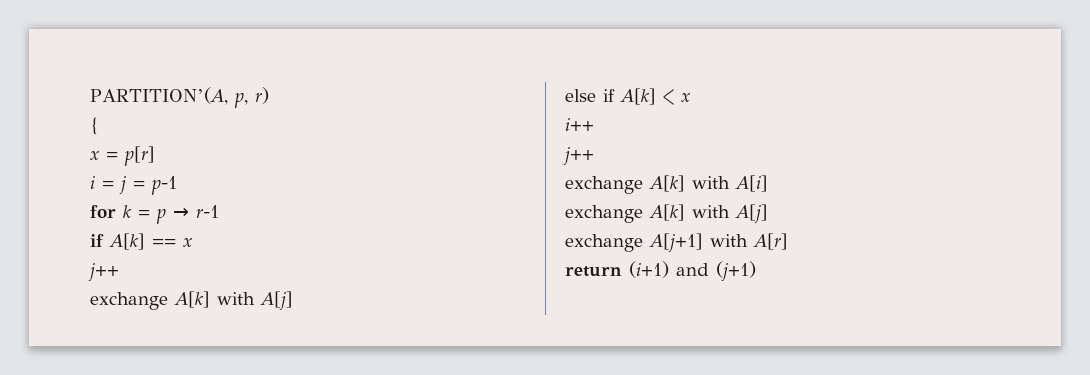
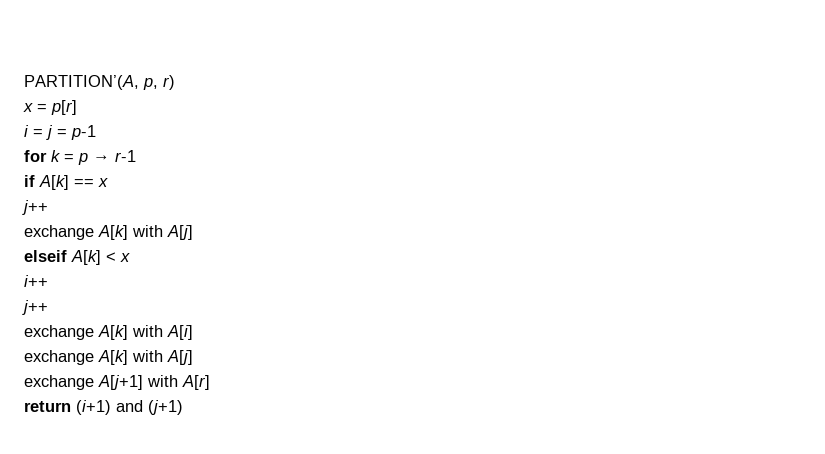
- {
- else if A[k] < x
+ elseif A[k] < x

